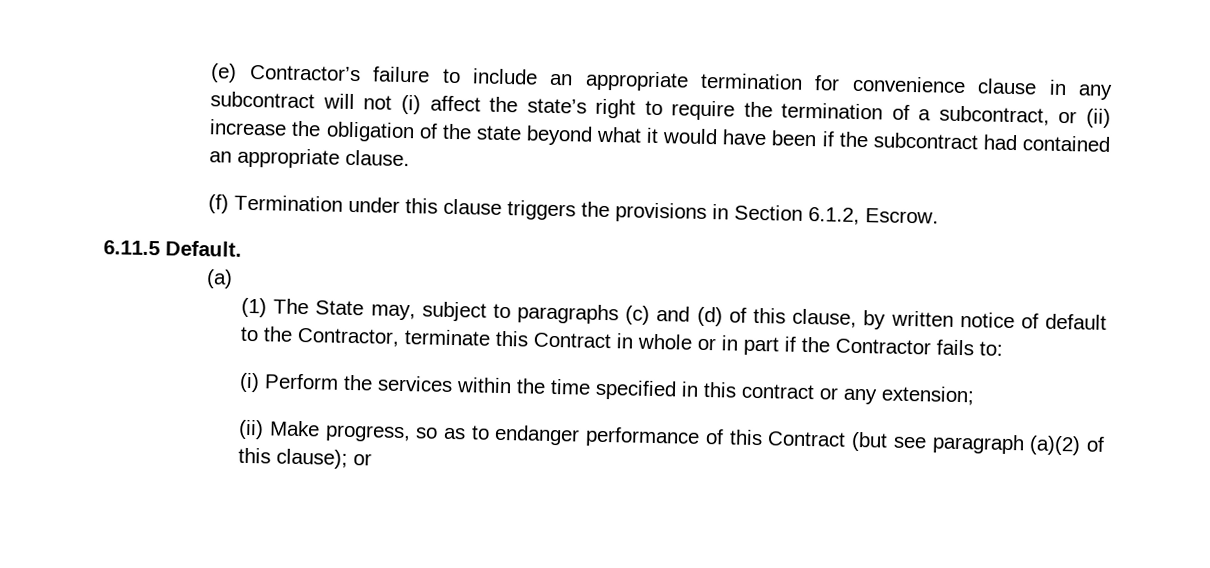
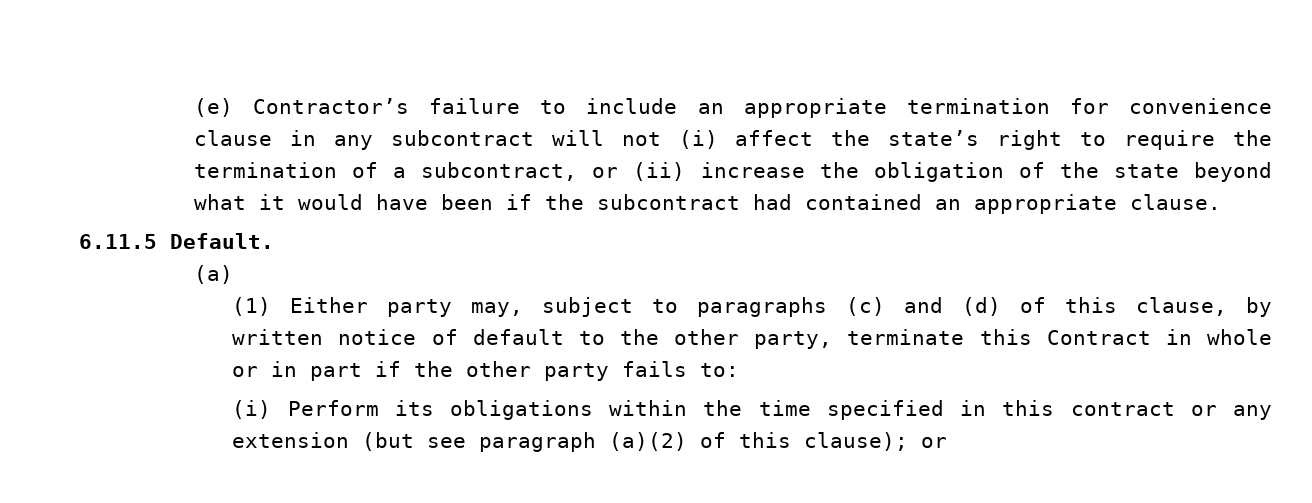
- (f) Termination under this clause triggers the provisions in Section 6.1.2, Escrow.
- (1) The State may, subject to paragraphs (c) and (d) of this clause, by written notice of default to the Contractor, terminate this Contract in whole or in part if the Contractor fails to:
+ (1) Either party may, subject to paragraphs (c) and (d) of this clause, by written notice of default to the other party, terminate this Contract in whole or in part if the other party fails to:
- (i) Perform the services within the time specified in this contract or any extension;
- (ii) Make progress, so as to endanger performance of this Contract (but see paragraph (a)(2) of this clause); or
+ (i) Perform its obligations within the time specified in this contract or any extension (but see paragraph (a)(2) of this clause); or

